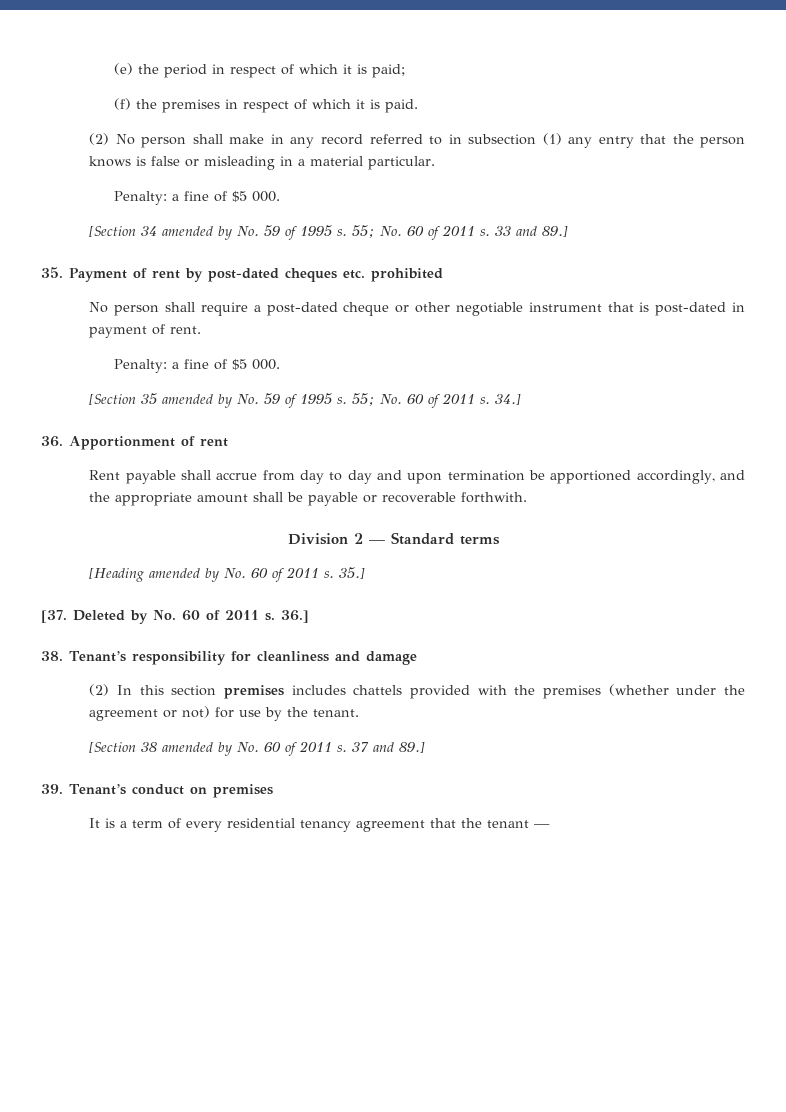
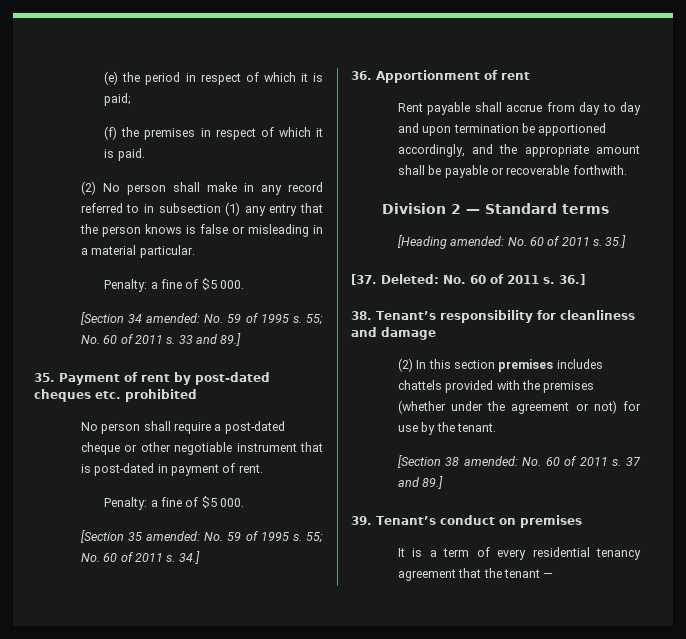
- [Section 34 amended by No. 59 of 1995 s.
+ [Section 34 amended: No. 59 of 1995 s.
- [Section 35 amended by No. 59 of 1995 s.
+ [Section 35 amended: No. 59 of 1995 s.
- [Heading amended by No. 60 of 2011 s.
+ [Heading amended: No. 60 of 2011 s.
- [37. Deleted by No. 60 of 2011 s.
+ [37. Deleted: No. 60 of 2011 s.
- [Section 38 amended by No. 60 of 2011 s.
+ [Section 38 amended: No. 60 of 2011 s.

